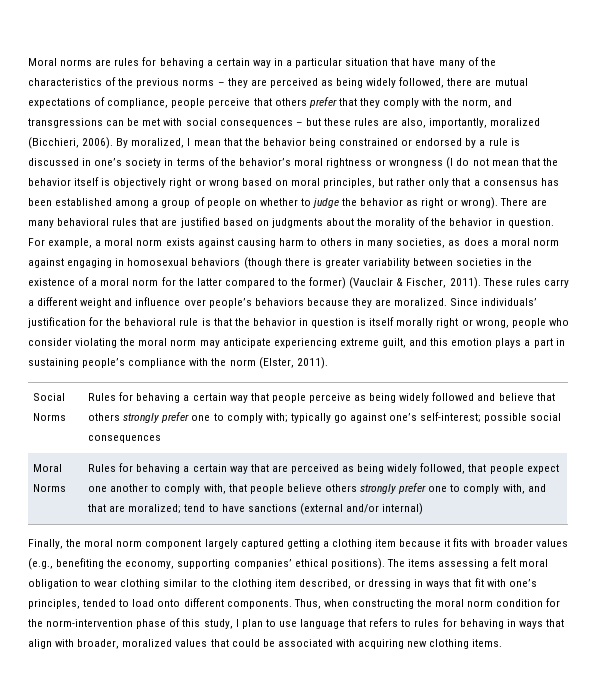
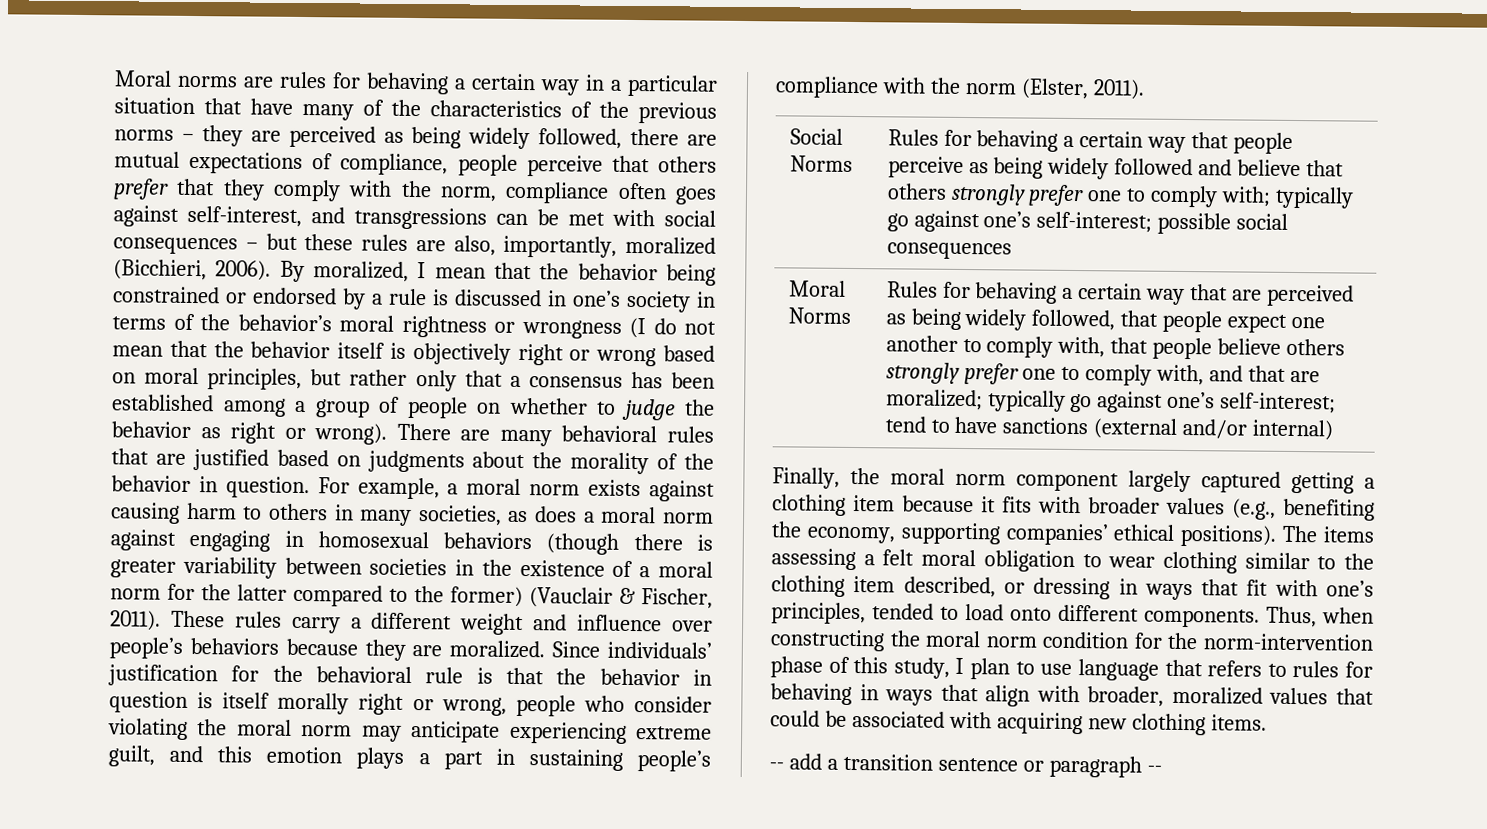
- Moral norms are rules for behaving a certain way in a particular situation that have many of the characteristics of the previous norms – they are perceived as being widely followed, there are mutual expectations of compliance, people perceive that others prefer that they comply with the norm, and transgressions can be met with social consequences – but these rules are also, importantly, moralized (Bicchieri, 2006).
+ Moral norms are rules for behaving a certain way in a particular situation that have many of the characteristics of the previous norms – they are perceived as being widely followed, there are mutual expectations of compliance, people perceive that others prefer that they comply with the norm, compliance often goes against self-interest, and transgressions can be met with social consequences – but these rules are also, importantly, moralized (Bicchieri, 2006).
- Rules for behaving a certain way that are perceived as being widely followed, that people expect one another to comply with, that people believe others strongly prefer one to comply with, and that are moralized; tend to have sanctions (external and/or internal)
+ Rules for behaving a certain way that are perceived as being widely followed, that people expect one another to comply with, that people believe others strongly prefer one to comply with, and that are moralized; typically go against one’s self-interest; tend to have sanctions (external and/or internal)
+ -- add a transition sentence or paragraph --

